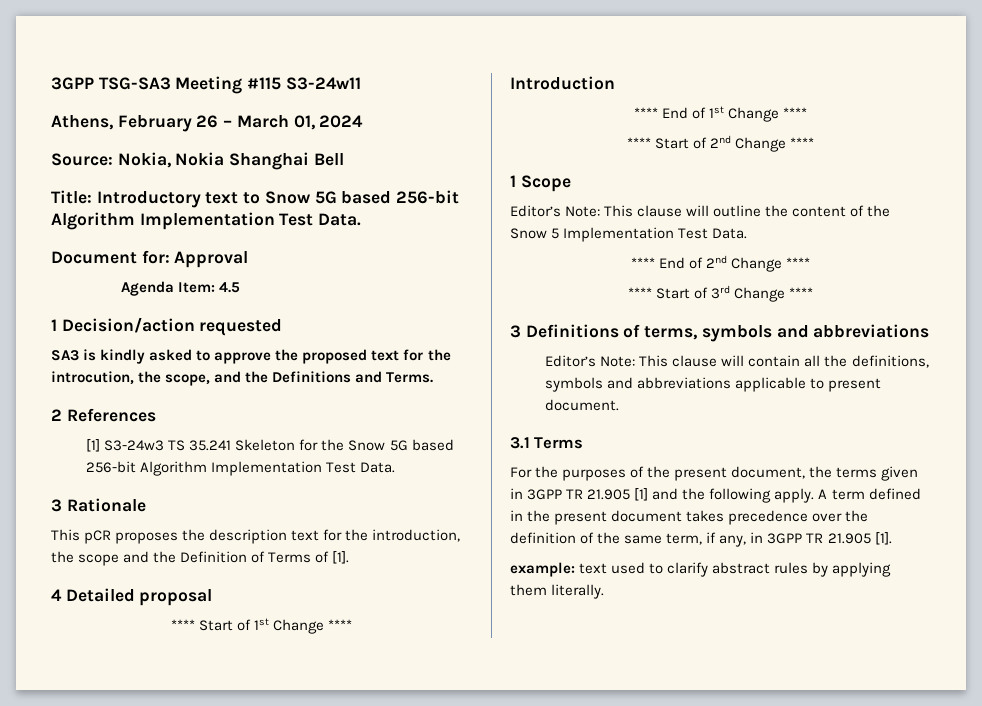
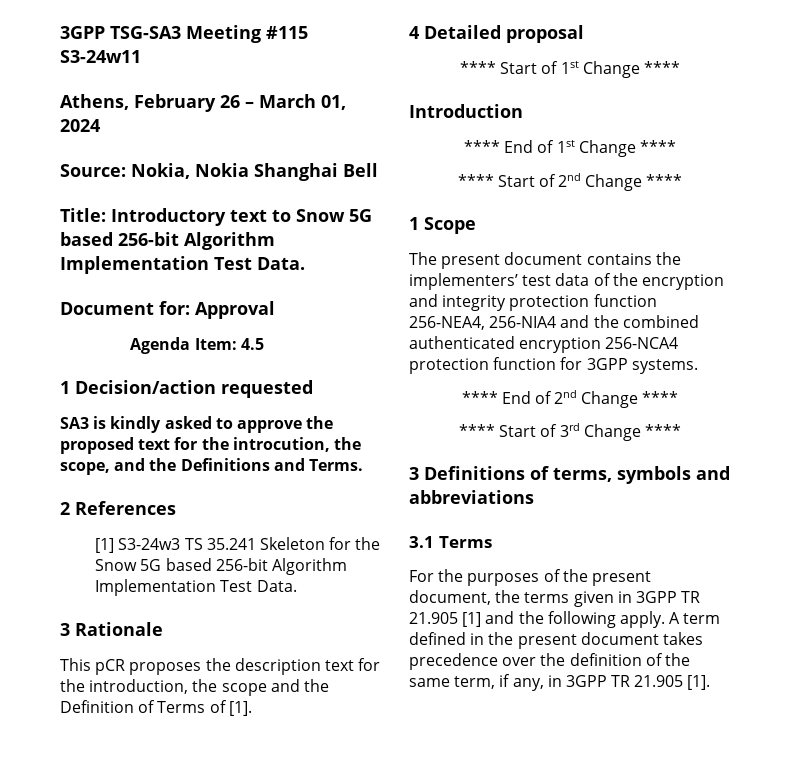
- Editor’s Note: This clause will outline the content of the Snow 5 Implementation Test Data.
+ The present document contains the implementers’ test data of the encryption and integrity protection function 256-NEA4, 256-NIA4 and the combined authenticated encryption 256-NCA4 protection function for 3GPP systems.
- Editor’s Note: This clause will contain all the definitions, symbols and abbreviations applicable to present document.
- example: text used to clarify abstract rules by applying them literally.

